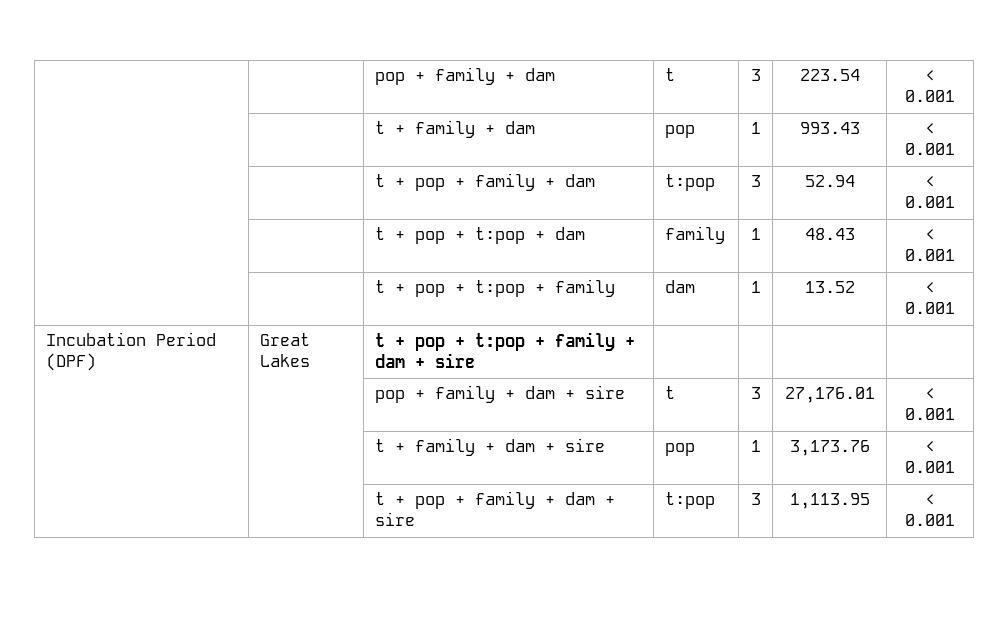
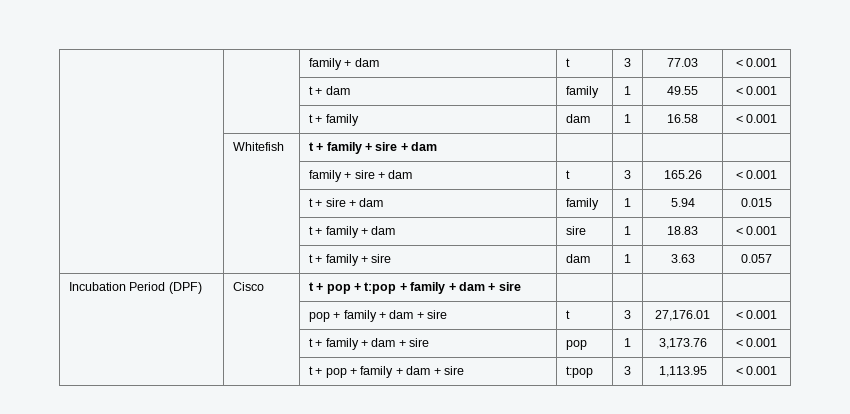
- | | pop + family + dam | t | 3 | 223.54 | < 0.001
- | | t + family + dam | pop | 1 | 993.43 | < 0.001
- | | t + pop + family + dam | t:pop | 3 | 52.94 | < 0.001
- | | t + pop + t:pop + dam | family | 1 | 48.43 | < 0.001
- | | t + pop + t:pop + family | dam | 1 | 13.52 | < 0.001
+ | | family + dam | t | 3 | 77.03 | < 0.001
+ | | t + dam | family | 1 | 49.55 | < 0.001
+ | | t + family | dam | 1 | 16.58 | < 0.001
+ | Whitefish | t + family + sire + dam | | | |
+ | | family + sire + dam | t | 3 | 165.26 | < 0.001
+ | | t + sire + dam | family | 1 | 5.94 | 0.015
+ | | t + family + dam | sire | 1 | 18.83 | < 0.001
+ | | t + family + sire | dam | 1 | 3.63 | 0.057
- Incubation Period (DPF) | Great Lakes | t + pop + t:pop + family + dam + sire | | | |
+ Incubation Period (DPF) | Cisco | t + pop + t:pop + family + dam + sire | | | |

